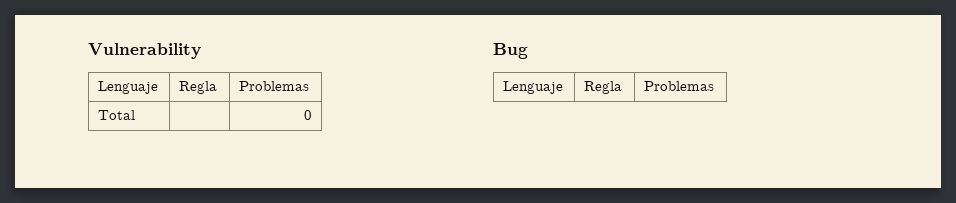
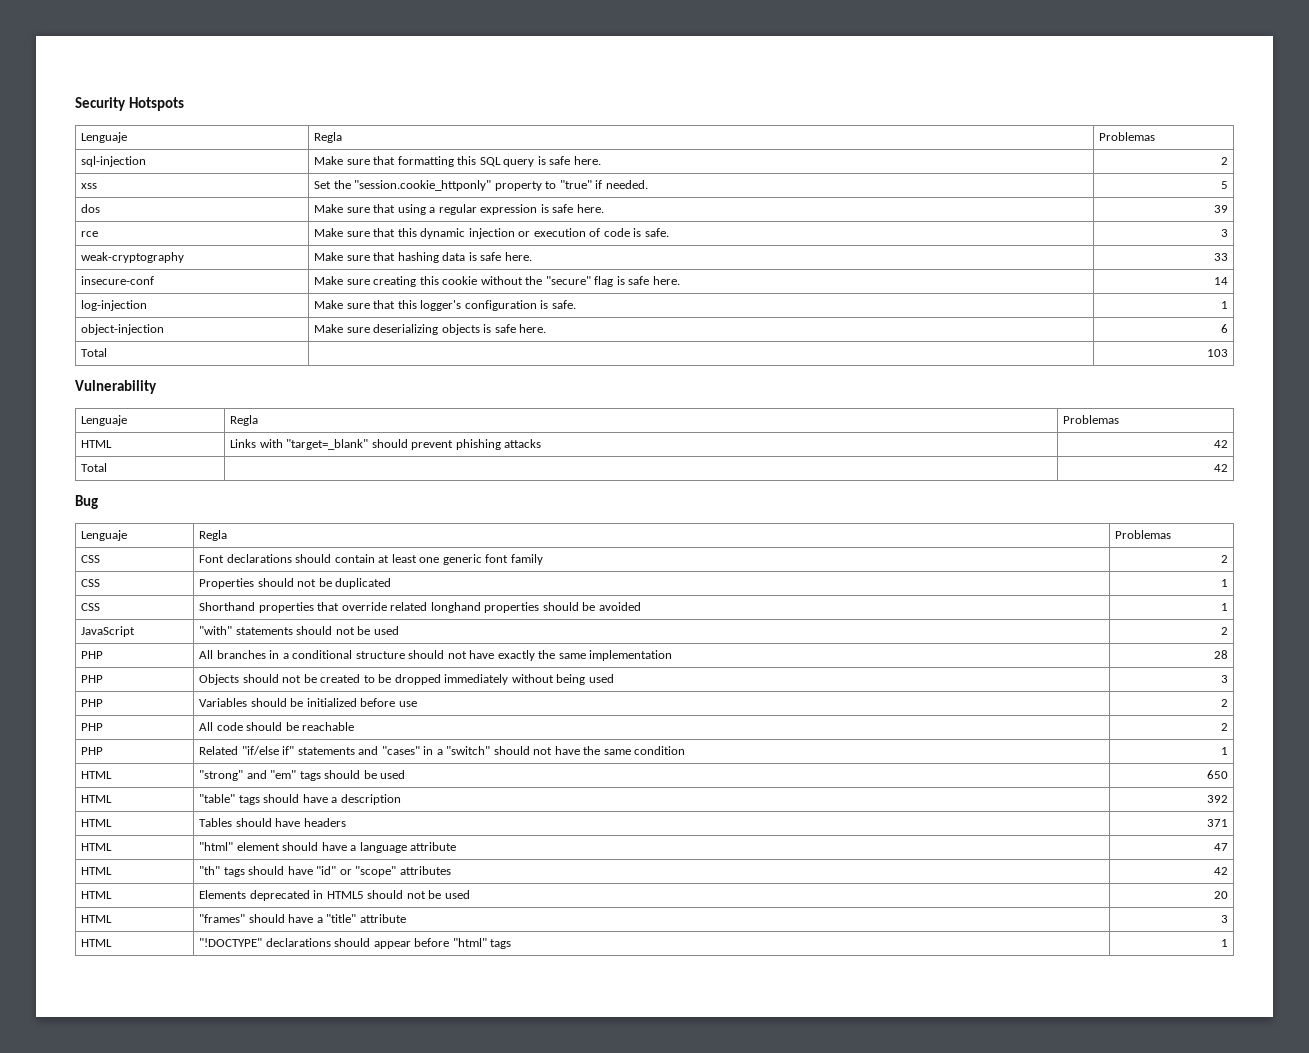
+ Security Hotspots
+ Lenguaje | Regla | Problemas
+ sql-injection | Make sure that formatting this SQL query is safe here. | 2
+ xss | Set the "session.cookie_httponly" property to "true" if needed. | 5
+ dos | Make sure that using a regular expression is safe here. | 39
+ rce | Make sure that this dynamic injection or execution of code is safe. | 3
+ weak-cryptography | Make sure that hashing data is safe here. | 33
+ insecure-conf | Make sure creating this cookie without the "secure" flag is safe here. | 14
+ log-injection | Make sure that this logger's configuration is safe. | 1
+ object-injection | Make sure deserializing objects is safe here. | 6
+ Total | | 103
  Vulnerability
  Lenguaje | Regla | Problemas
- Total | | 0
+ HTML | Links with "target=_blank" should prevent phishing attacks | 42
+ Total | | 42
+ CSS | Font declarations should contain at least one generic font family | 2
+ CSS | Properties should not be duplicated | 1
+ CSS | Shorthand properties that override related longhand properties should be avoided | 1
+ JavaScript | "with" statements should not be used | 2
+ PHP | All branches in a conditional structure should not have exactly the same implementation | 28
+ PHP | Objects should not be created to be dropped immediately without being used | 3
+ PHP | Variables should be initialized before use | 2
+ PHP | All code should be reachable | 2
+ PHP | Related "if/else if" statements and "cases" in a "switch" should not have the same condition | 1
+ HTML | "strong" and "em" tags should be used | 650
+ HTML | "table" tags should have a description | 392
+ HTML | Tables should have headers | 371
+ HTML | "html" element should have a language attribute | 47
+ HTML | "th" tags should have "id" or "scope" attributes | 42
+ HTML | Elements deprecated in HTML5 should not be used | 20
+ HTML | "frames" should have a "title" attribute | 3
+ HTML | "!DOCTYPE" declarations should appear before "html" tags | 1

